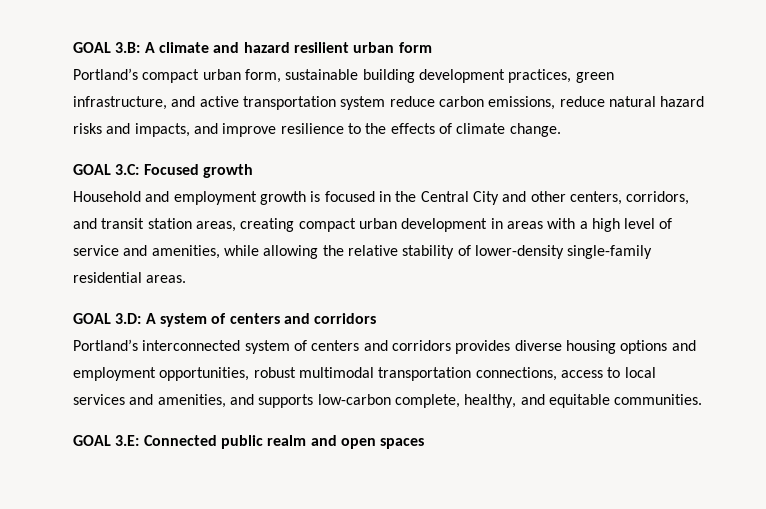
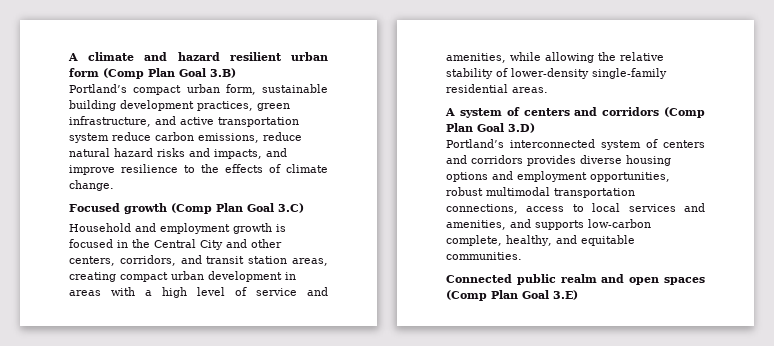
- GOAL 3.B: A climate and hazard resilient urban form
+ A climate and hazard resilient urban form (Comp Plan Goal 3.B)
- GOAL 3.C: Focused growth
+ Focused growth (Comp Plan Goal 3.C)
- GOAL 3.D: A system of centers and corridors
+ A system of centers and corridors (Comp Plan Goal 3.D)
- GOAL 3.E: Connected public realm and open spaces
+ Connected public realm and open spaces (Comp Plan Goal 3.E)

